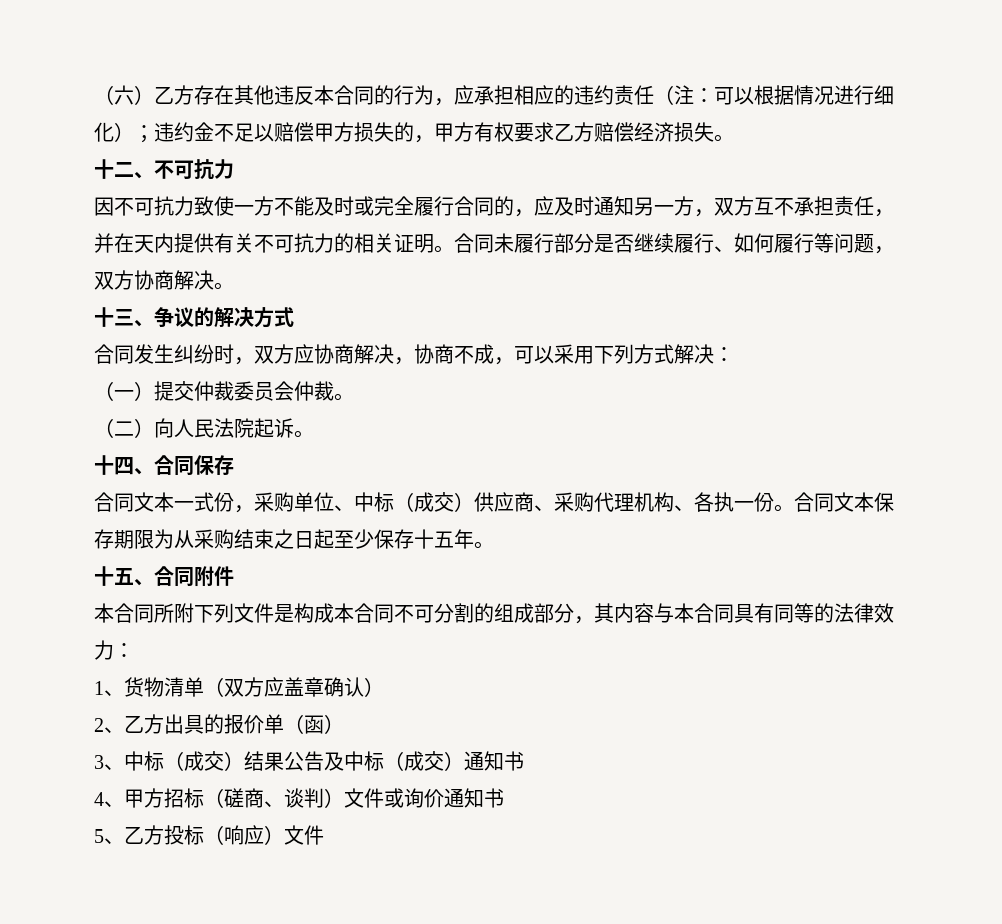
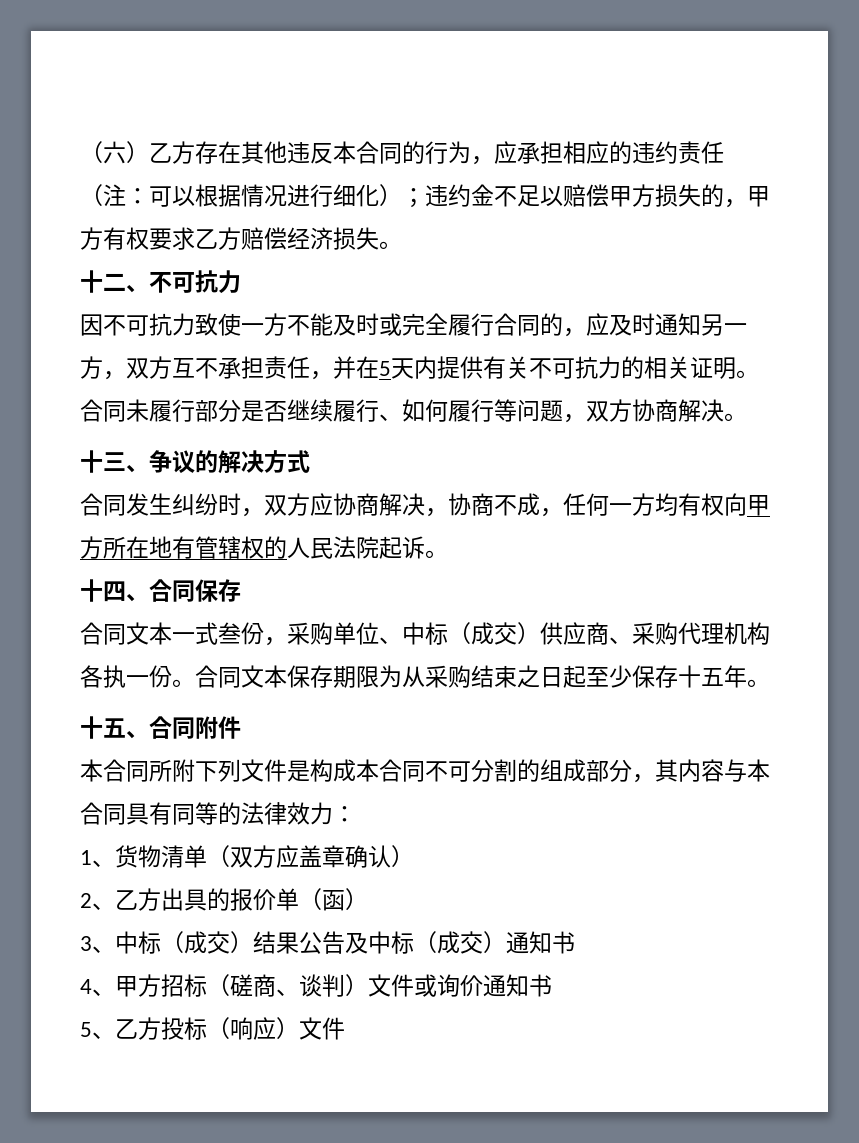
- 因不可抗力致使一方不能及时或完全履行合同的，应及时通知另一方，双方互不承担责任，并在天内提供有关不可抗力的相关证明。
+ 因不可抗力致使一方不能及时或完全履行合同的，应及时通知另一方，双方互不承担责任，并在5天内提供有关不可抗力的相关证明。
- 合同发生纠纷时，双方应协商解决，协商不成，可以采用下列方式解决：
- （一）提交仲裁委员会仲裁。
- （二）向人民法院起诉。
+ 合同发生纠纷时，双方应协商解决，协商不成，任何一方均有权向甲方所在地有管辖权的人民法院起诉。
- 合同文本一式份，采购单位、中标（成交）供应商、采购代理机构、各执一份。
+ 合同文本一式叁份，采购单位、中标（成交）供应商、采购代理机构各执一份。

